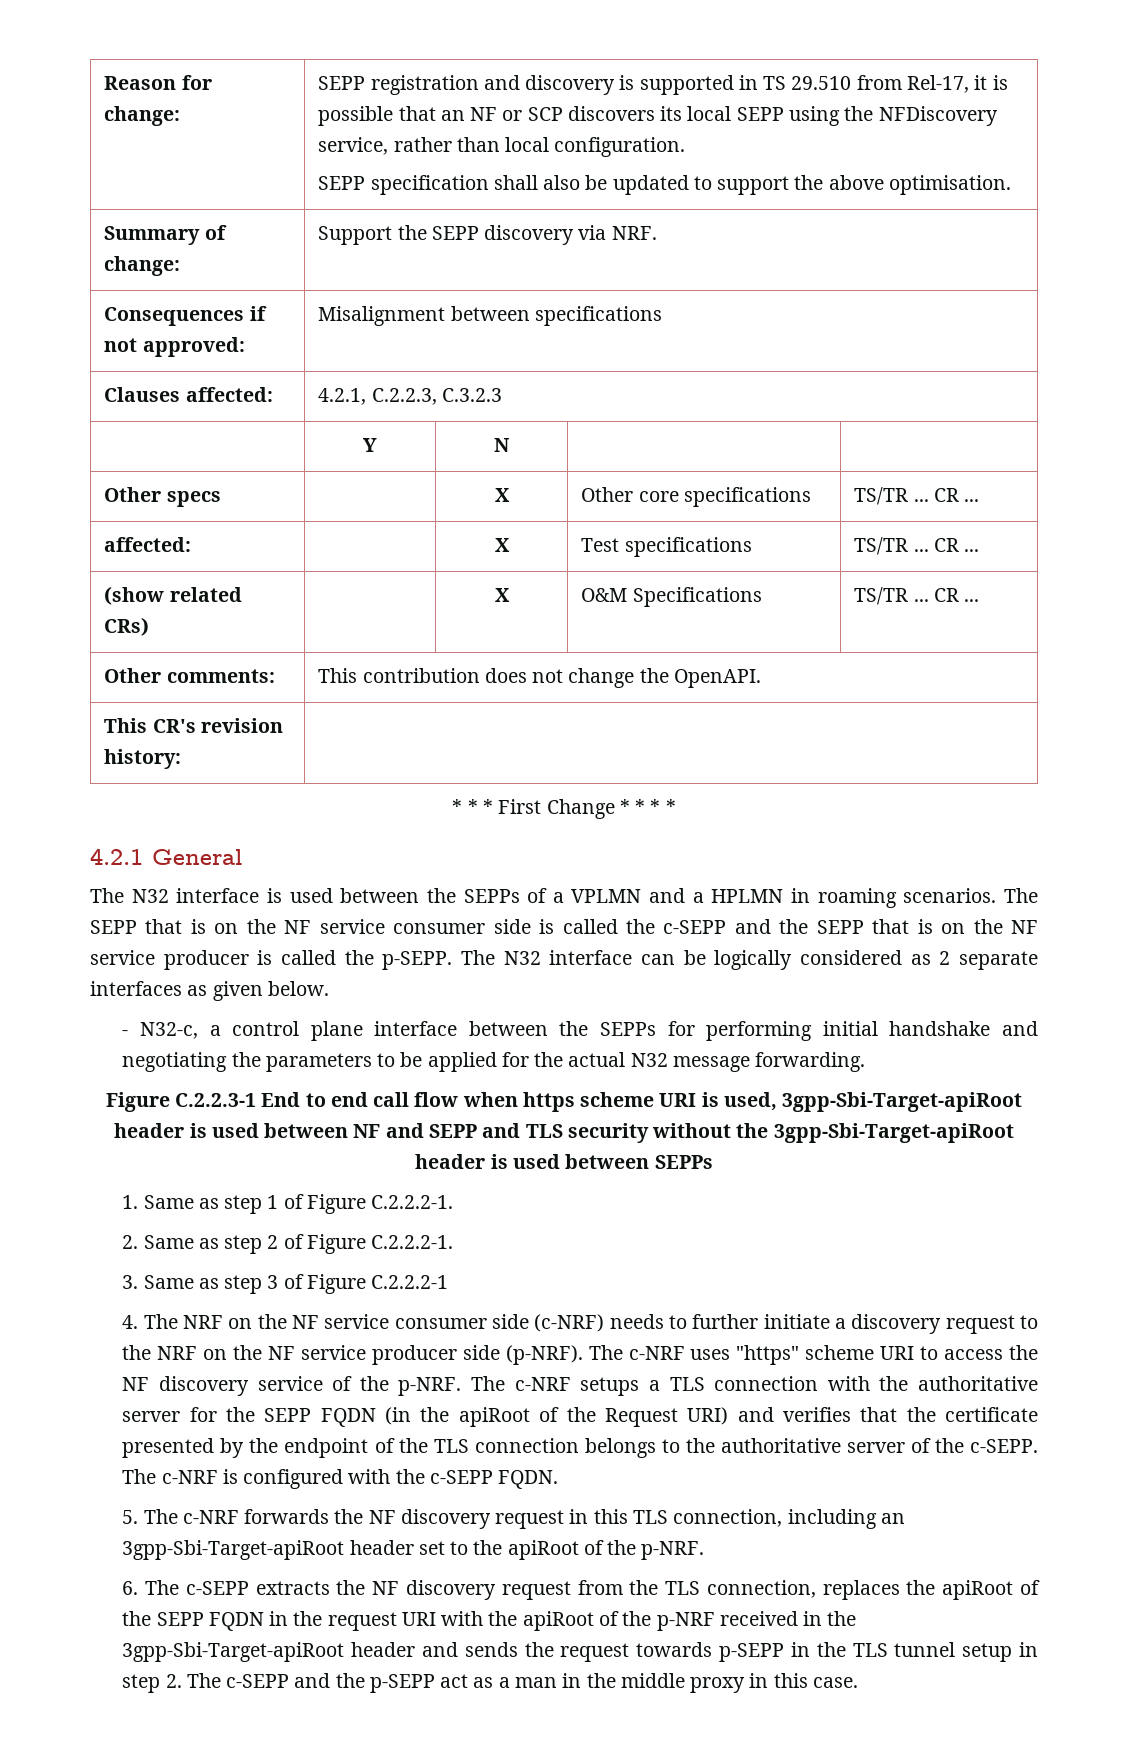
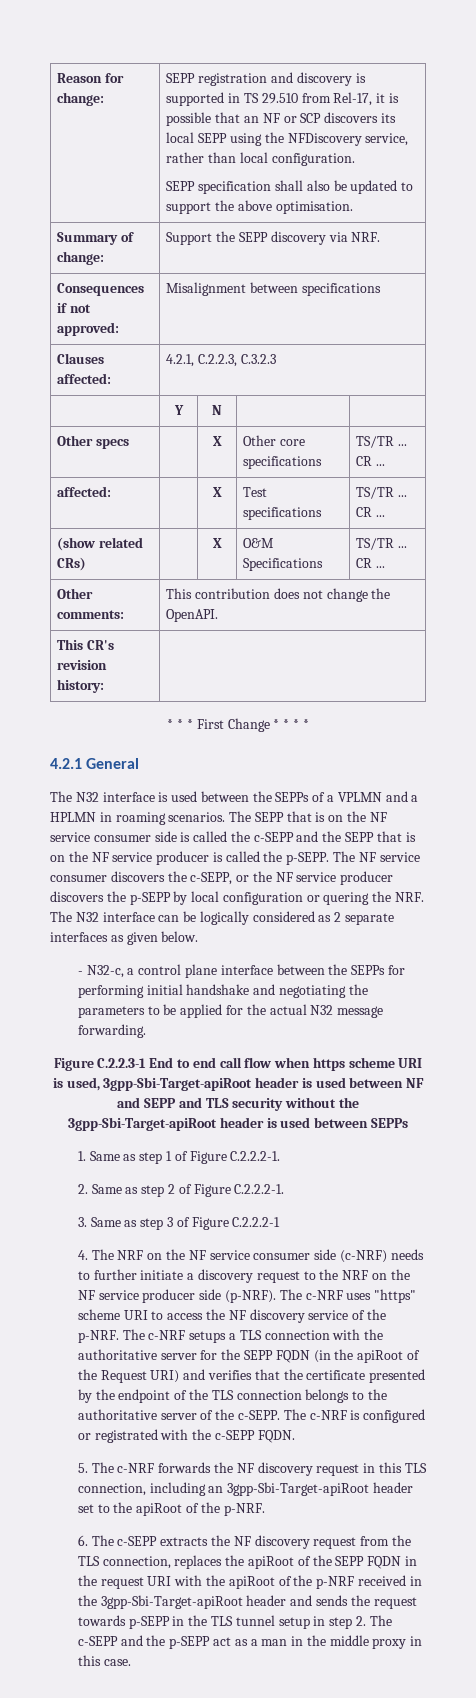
- The N32 interface can be logically considered as 2 separate interfaces as given below.
+ The NF service consumer discovers the c-SEPP, or the NF service producer discovers the p-SEPP by local configuration or quering the NRF. The N32 interface can be logically considered as 2 separate interfaces as given below.
- The c-NRF is configured with the c-SEPP FQDN.
+ The c-NRF is configured or registrated with the c-SEPP FQDN.

